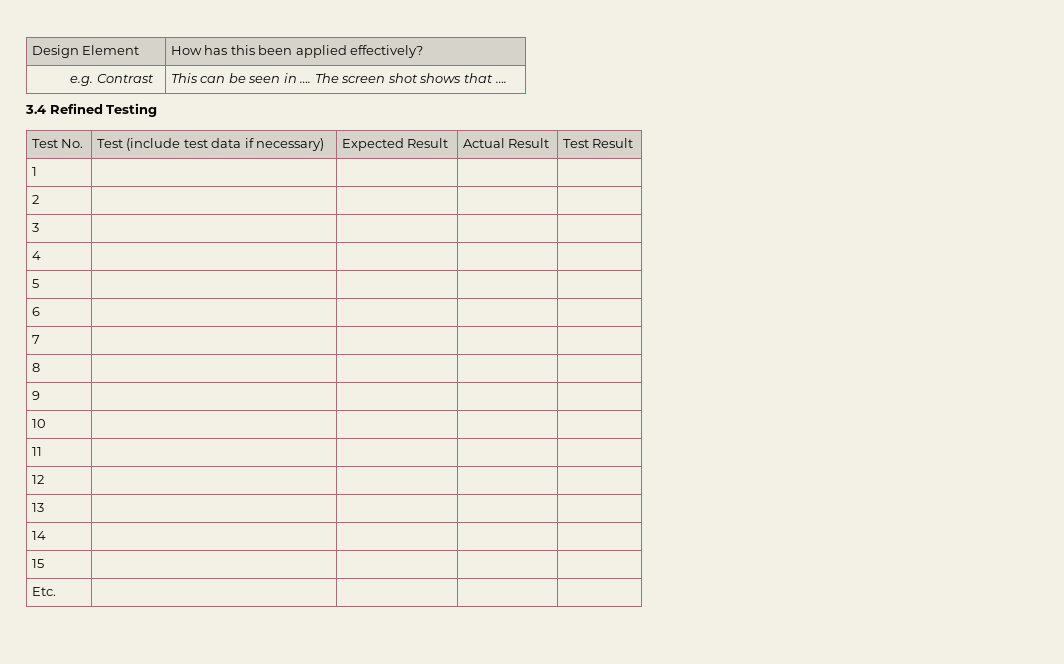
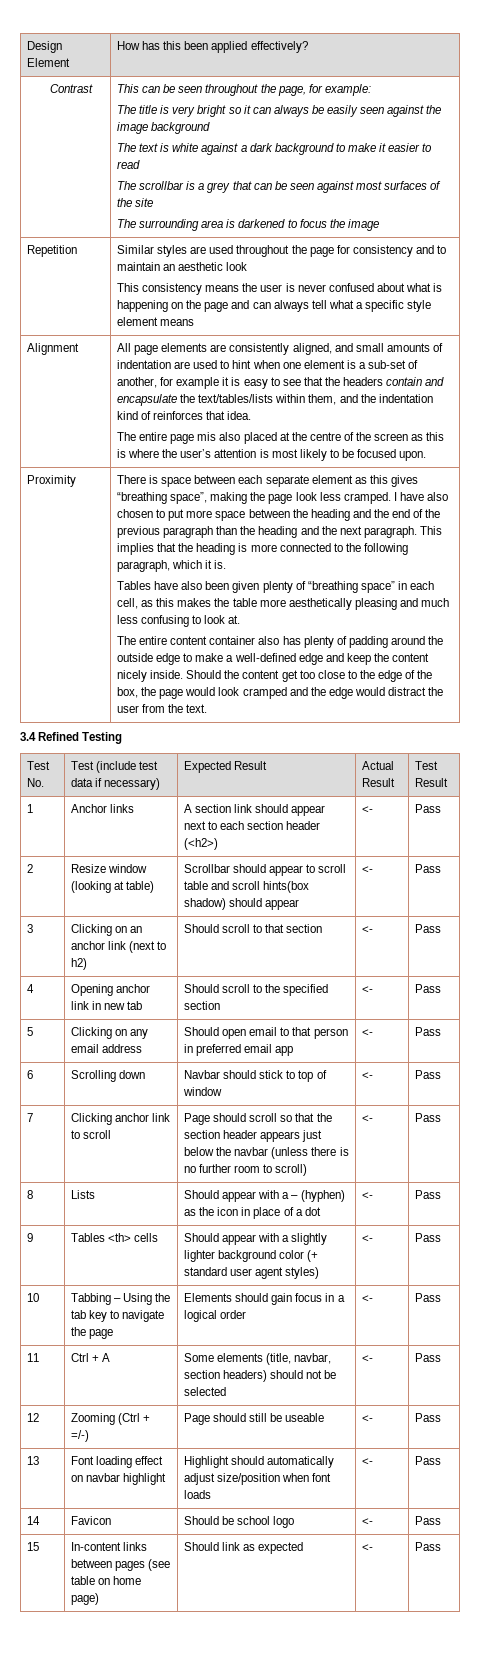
- e.g. Contrast
+ Contrast
- This can be seen in …. The screen shot shows that ….
+ This can be seen throughout the page, for example:
+ The title is very bright so it can always be easily seen against the image background
+ The text is white against a dark background to make it easier to read
+ The scrollbar is a grey that can be seen against most surfaces of the site
+ The surrounding area is darkened to focus the image
+ Repetition | Similar styles are used throughout the page for consistency and to maintain an aesthetic look
+ This consistency means the user is never confused about what is happening on the page and can always tell what a specific style element means
+ Alignment | All page elements are consistently aligned, and small amounts of indentation are used to hint when one element is a sub-set of another, for example it is easy to see that the headers contain and encapsulate the text/tables/lists within them, and the indentation kind of reinforces that idea.
+ The entire page mis also placed at the centre of the screen as this is where the user’s attention is most likely to be focused upon.
+ Proximity | There is space between each separate element as this gives “breathing space”, making the page look less cramped. I have also chosen to put more space between the heading and the end of the previous paragraph than the heading and the next paragraph. This implies that the heading is more connected to the following paragraph, which it is.
+ Tables have also been given plenty of “breathing space” in each cell, as this makes the table more aesthetically pleasing and much less confusing to look at.
+ The entire content container also has plenty of padding around the outside edge to make a well-defined edge and keep the content nicely inside. Should the content get too close to the edge of the box, the page would look cramped and the edge would distract the user from the text.
- 1 | | | |
- 2 | | | |
- 3 | | | |
- 4 | | | |
- 5 | | | |
- 6 | | | |
- 7 | | | |
- 8 | | | |
- 9 | | | |
- 10 | | | |
- 11 | | | |
- 12 | | | |
- 13 | | | |
- 14 | | | |
- 15 | | | |
- Etc. | | | |
+ 1 | Anchor links | A section link should appear next to each section header (<h2>) | <- | Pass
+ 2 | Resize window (looking at table) | Scrollbar should appear to scroll table and scroll hints(box shadow) should appear | <- | Pass
+ 3 | Clicking on an anchor link (next to h2) | Should scroll to that section | <- | Pass
+ 4 | Opening anchor link in new tab | Should scroll to the specified section | <- | Pass
+ 5 | Clicking on any email address | Should open email to that person in preferred email app | <- | Pass
+ 6 | Scrolling down | Navbar should stick to top of window | <- | Pass
+ 7 | Clicking anchor link to scroll | Page should scroll so that the section header appears just below the navbar (unless there is no further room to scroll) | <- | Pass
+ 8 | Lists | Should appear with a – (hyphen) as the icon in place of a dot | <- | Pass
+ 9 | Tables <th> cells | Should appear with a slightly lighter background color (+ standard user agent styles) | <- | Pass
+ 10 | Tabbing – Using the tab key to navigate the page | Elements should gain focus in a logical order | <- | Pass
+ 11 | Ctrl + A | Some elements (title, navbar, section headers) should not be selected | <- | Pass
+ 12 | Zooming (Ctrl + =/-) | Page should still be useable | <- | Pass
+ 13 | Font loading effect on navbar highlight | Highlight should automatically adjust size/position when font loads | <- | Pass
+ 14 | Favicon | Should be school logo | <- | Pass
+ 15 | In-content links between pages (see table on home page) | Should link as expected | <- | Pass

